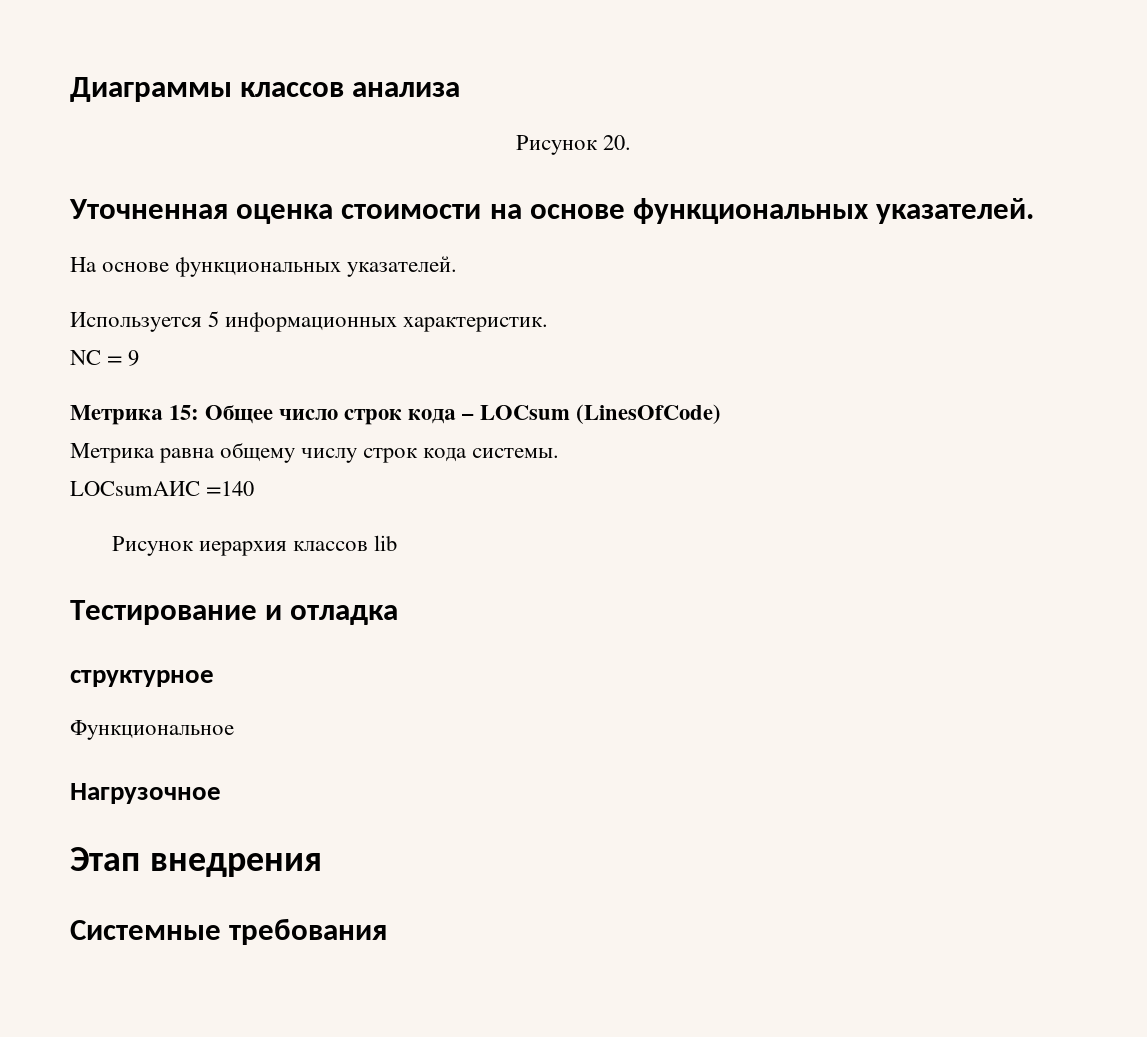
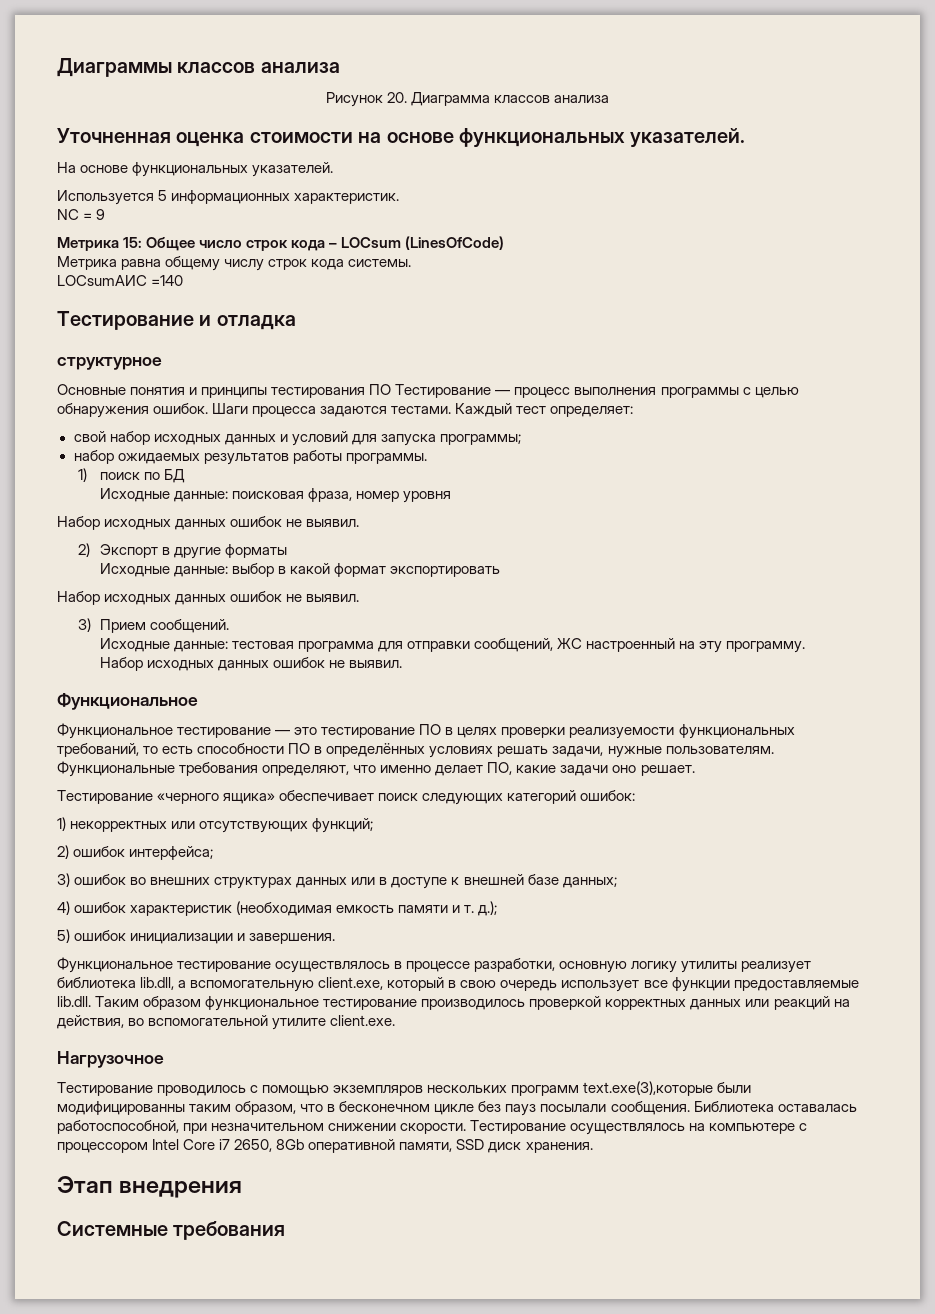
- Рисунок 20.
+ Рисунок 20. Диаграмма классов анализа
- Рисунок иерархия классов lib
+ Основные понятия и принципы тестирования ПО Тестирование — процесс выполнения программы с целью обнаружения ошибок. Шаги процесса задаются тестами. Каждый тест определяет:
+ свой набор исходных данных и условий для запуска программы;
+ набор ожидаемых результатов работы программы.
+ 1) поиск по БД
+ Исходные данные: поисковая фраза, номер уровня
+ Набор исходных данных ошибок не выявил.
+ 2) Экспорт в другие форматы
+ Исходные данные: выбор в какой формат экспортировать
+ Набор исходных данных ошибок не выявил.
+ 3) Прием сообщений.
+ Исходные данные: тестовая программа для отправки сообщений, ЖС настроенный на эту программу.
+ Набор исходных данных ошибок не выявил.
  Функциональное
+ Функциональное тестирование — это тестирование ПО в целях проверки реализуемости функциональных требований, то есть способности ПО в определённых условиях решать задачи, нужные пользователям. Функциональные требования определяют, что именно делает ПО, какие задачи оно решает.
+ Тестирование «черного ящика» обеспечивает поиск следующих категорий ошибок:
+ 1) некорректных или отсутствующих функций;
+ 2) ошибок интерфейса;
+ 3) ошибок во внешних структурах данных или в доступе к внешней базе данных;
+ 4) ошибок характеристик (необходимая емкость памяти и т. д.);
+ 5) ошибок инициализации и завершения.
+ Функциональное тестирование осуществлялось в процессе разработки, основную логику утилиты реализует библиотека lib.dll, а вспомогательную client.exe, который в свою очередь использует все функции предоставляемые lib.dll. Таким образом функциональное тестирование производилось проверкой корректных данных или реакций на действия, во вспомогательной утилите client.exe.
  Нагрузочное
+ Тестирование проводилось с помощью экземпляров нескольких программ text.exe(3),которые были модифицированны таким образом, что в бесконечном цикле без пауз посылали сообщения. Библиотека оставалась работоспособной, при незначительном снижении скорости. Тестирование осуществлялось на компьютере с процессором Intel Core i7 2650, 8Gb оперативной памяти, SSD диск хранения.

